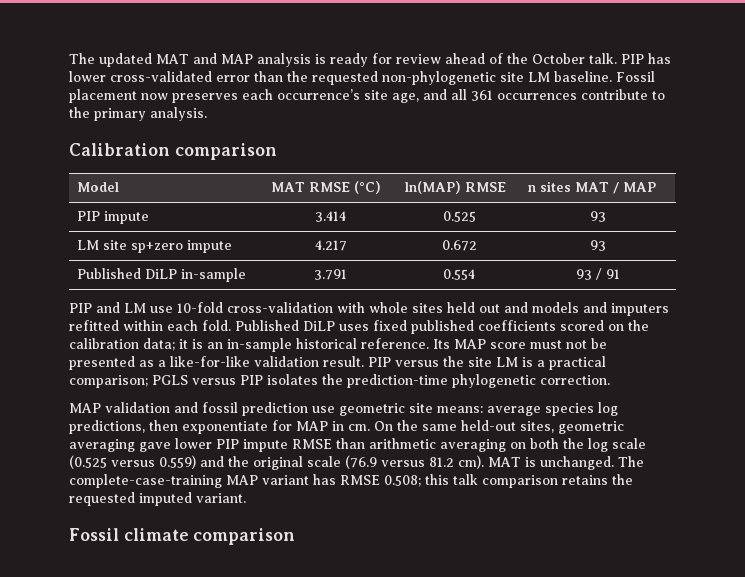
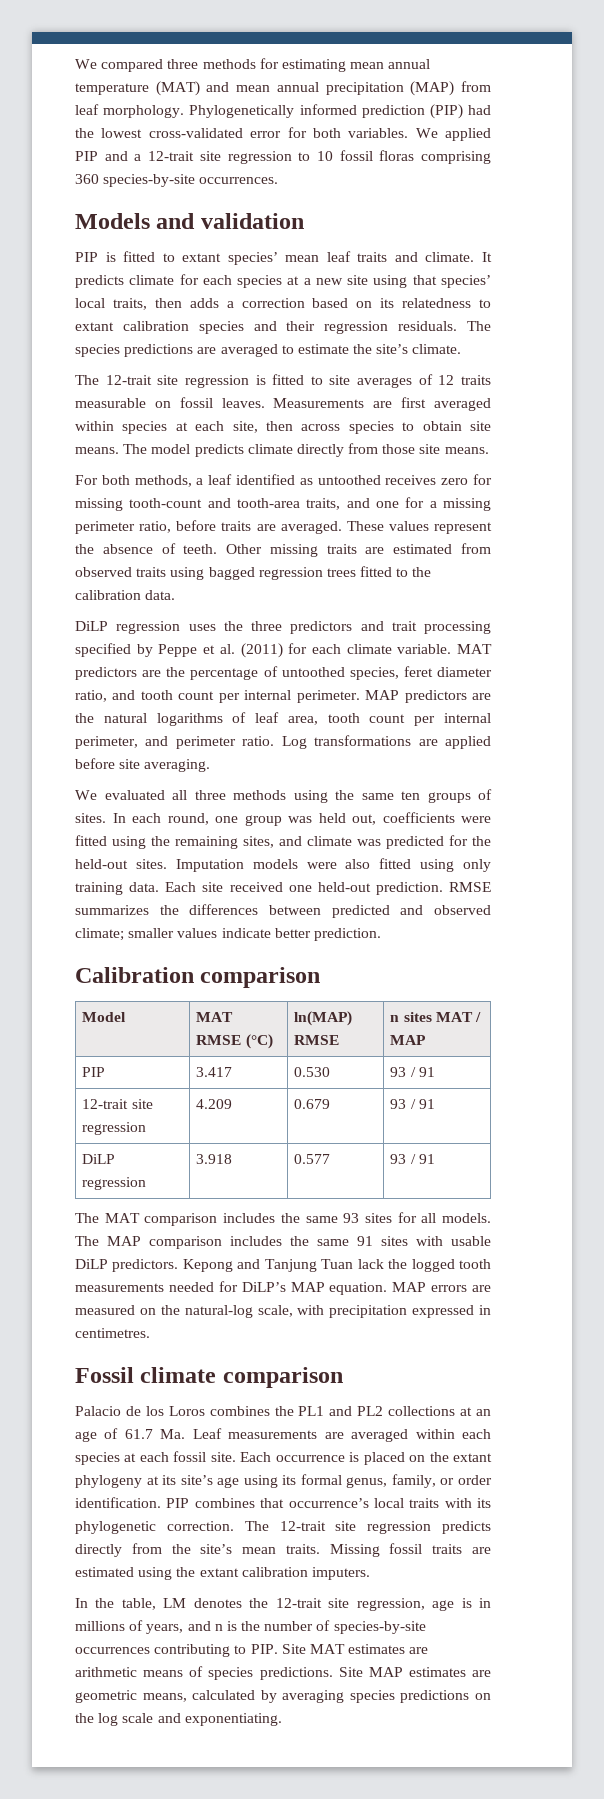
- The updated MAT and MAP analysis is ready for review ahead of the October talk. PIP has lower cross-validated error than the requested non-phylogenetic site LM baseline. Fossil placement now preserves each occurrence’s site age, and all 361 occurrences contribute to the primary analysis.
+ We compared three methods for estimating mean annual temperature (MAT) and mean annual precipitation (MAP) from leaf morphology. Phylogenetically informed prediction (PIP) had the lowest cross-validated error for both variables. We applied PIP and a 12-trait site regression to 10 fossil floras comprising 360 species-by-site occurrences.
+ Models and validation
+ PIP is fitted to extant species’ mean leaf traits and climate. It predicts climate for each species at a new site using that species’ local traits, then adds a correction based on its relatedness to extant calibration species and their regression residuals. The species predictions are averaged to estimate the site’s climate.
+ The 12-trait site regression is fitted to site averages of 12 traits measurable on fossil leaves. Measurements are first averaged within species at each site, then across species to obtain site means. The model predicts climate directly from those site means.
+ For both methods, a leaf identified as untoothed receives zero for missing tooth-count and tooth-area traits, and one for a missing perimeter ratio, before traits are averaged. These values represent the absence of teeth. Other missing traits are estimated from observed traits using bagged regression trees fitted to the calibration data.
+ DiLP regression uses the three predictors and trait processing specified by Peppe et al. (2011) for each climate variable. MAT predictors are the percentage of untoothed species, feret diameter ratio, and tooth count per internal perimeter. MAP predictors are the natural logarithms of leaf area, tooth count per internal perimeter, and perimeter ratio. Log transformations are applied before site averaging.
+ We evaluated all three methods using the same ten groups of sites. In each round, one group was held out, coefficients were fitted using the remaining sites, and climate was predicted for the held-out sites. Imputation models were also fitted using only training data. Each site received one held-out prediction. RMSE summarizes the differences between predicted and observed climate; smaller values indicate better prediction.
- PIP impute | 3.414 | 0.525 | 93
- LM site sp+zero impute | 4.217 | 0.672 | 93
- Published DiLP in-sample | 3.791 | 0.554 | 93 / 91
- PIP and LM use 10-fold cross-validation with whole sites held out and models and imputers refitted within each fold. Published DiLP uses fixed published coefficients scored on the calibration data; it is an in-sample historical reference. Its MAP score must not be presented as a like-for-like validation result. PIP versus the site LM is a practical comparison; PGLS versus PIP isolates the prediction-time phylogenetic correction.
- MAP validation and fossil prediction use geometric site means: average species log predictions, then exponentiate for MAP in cm. On the same held-out sites, geometric averaging gave lower PIP impute RMSE than arithmetic averaging on both the log scale (0.525 versus 0.559) and the original scale (76.9 versus 81.2 cm). MAT is unchanged. The complete-case-training MAP variant has RMSE 0.508; this talk comparison retains the requested imputed variant.
+ PIP | 3.417 | 0.530 | 93 / 91
+ 12-trait site regression | 4.209 | 0.679 | 93 / 91
+ DiLP regression | 3.918 | 0.577 | 93 / 91
+ The MAT comparison includes the same 93 sites for all models. The MAP comparison includes the same 91 sites with usable DiLP predictors. Kepong and Tanjung Tuan lack the logged tooth measurements needed for DiLP’s MAP equation. MAP errors are measured on the natural-log scale, with precipitation expressed in centimetres.
  Fossil climate comparison
+ Palacio de los Loros combines the PL1 and PL2 collections at an age of 61.7 Ma. Leaf measurements are averaged within each species at each fossil site. Each occurrence is placed on the extant phylogeny at its site’s age using its formal genus, family, or order identification. PIP combines that occurrence’s local traits with its phylogenetic correction. The 12-trait site regression predicts directly from the site’s mean traits. Missing fossil traits are estimated using the extant calibration imputers.
+ In the table, LM denotes the 12-trait site regression, age is in millions of years, and n is the number of species-by-site occurrences contributing to PIP. Site MAT estimates are arithmetic means of species predictions. Site MAP estimates are geometric means, calculated by averaging species predictions on the log scale and exponentiating.

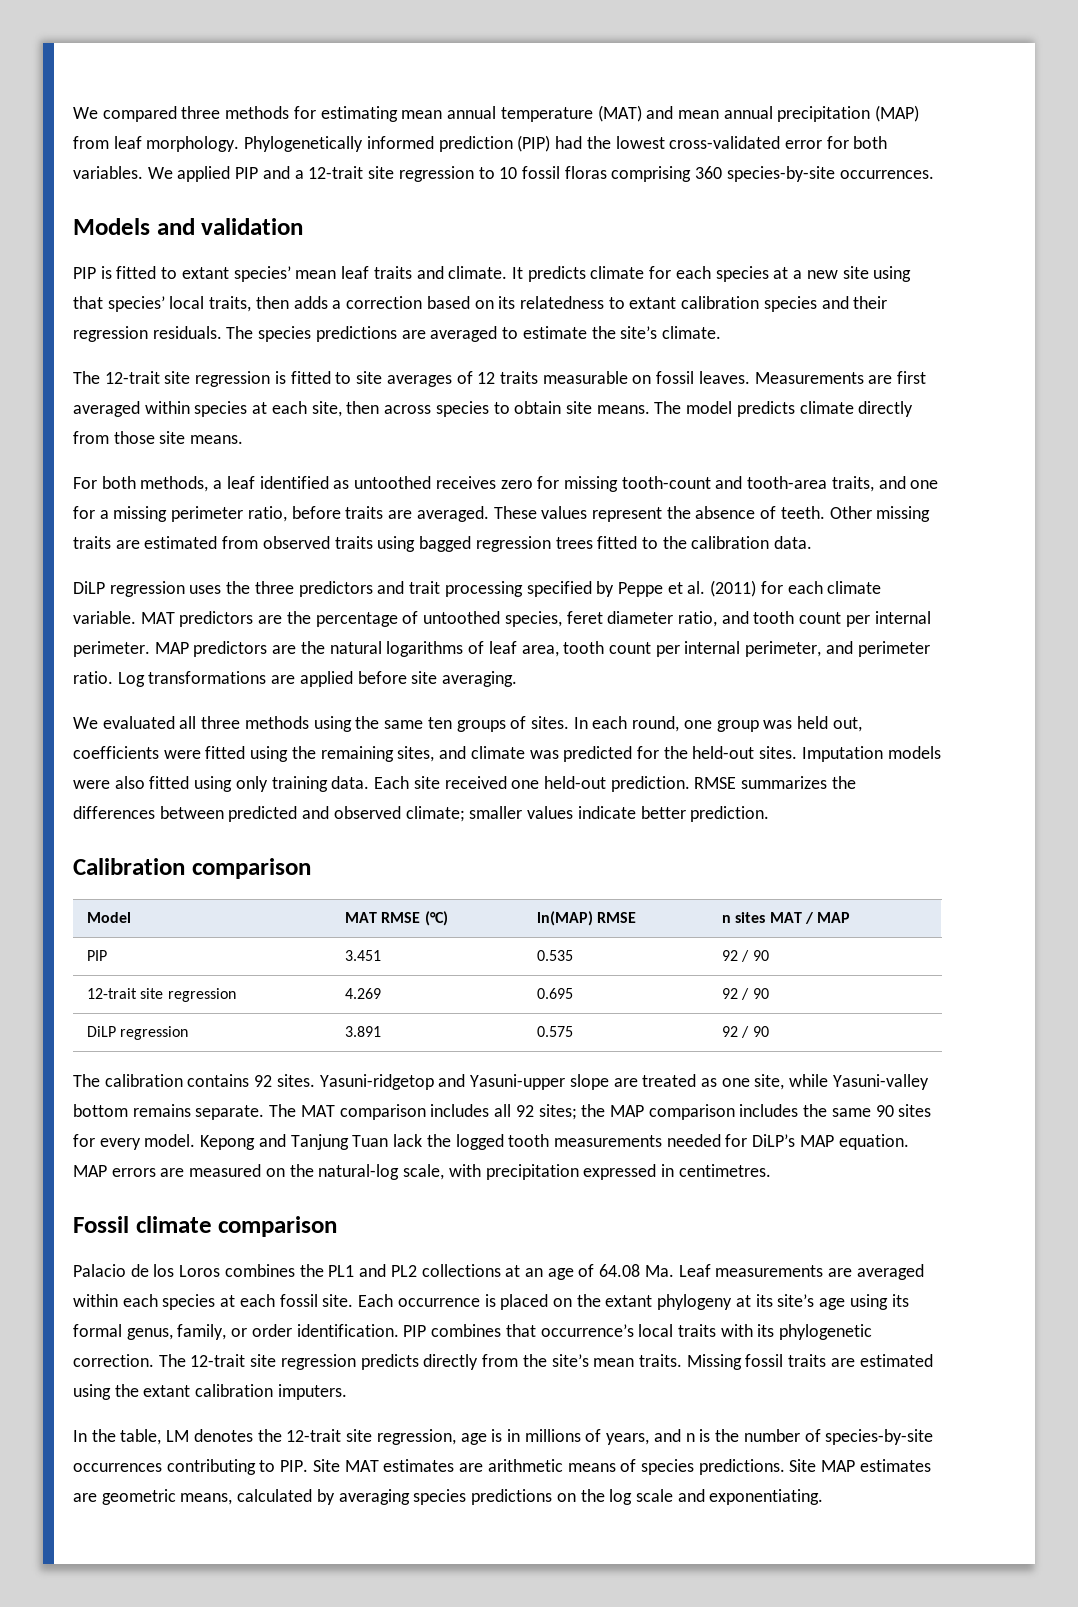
- PIP | 3.417 | 0.530 | 93 / 91
- 12-trait site regression | 4.209 | 0.679 | 93 / 91
- DiLP regression | 3.918 | 0.577 | 93 / 91
- The MAT comparison includes the same 93 sites for all models. The MAP comparison includes the same 91 sites with usable DiLP predictors.
+ PIP | 3.451 | 0.535 | 92 / 90
+ 12-trait site regression | 4.269 | 0.695 | 92 / 90
+ DiLP regression | 3.891 | 0.575 | 92 / 90
+ The calibration contains 92 sites. Yasuni-ridgetop and Yasuni-upper slope are treated as one site, while Yasuni-valley bottom remains separate. The MAT comparison includes all 92 sites; the MAP comparison includes the same 90 sites for every model.
- Palacio de los Loros combines the PL1 and PL2 collections at an age of 61.7 Ma. Leaf measurements are averaged within each species at each fossil site.
+ Palacio de los Loros combines the PL1 and PL2 collections at an age of 64.08 Ma. Leaf measurements are averaged within each species at each fossil site.

